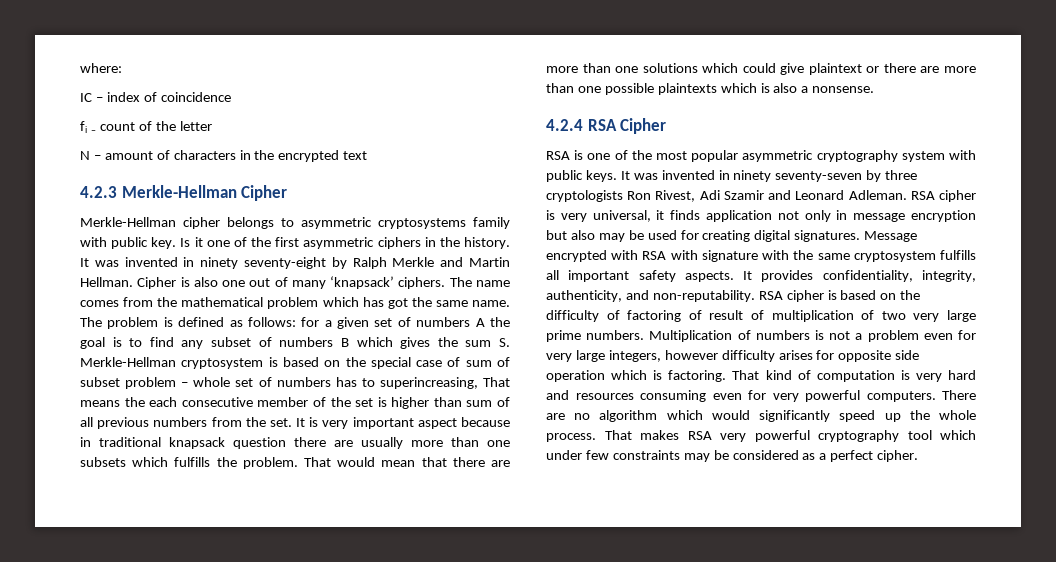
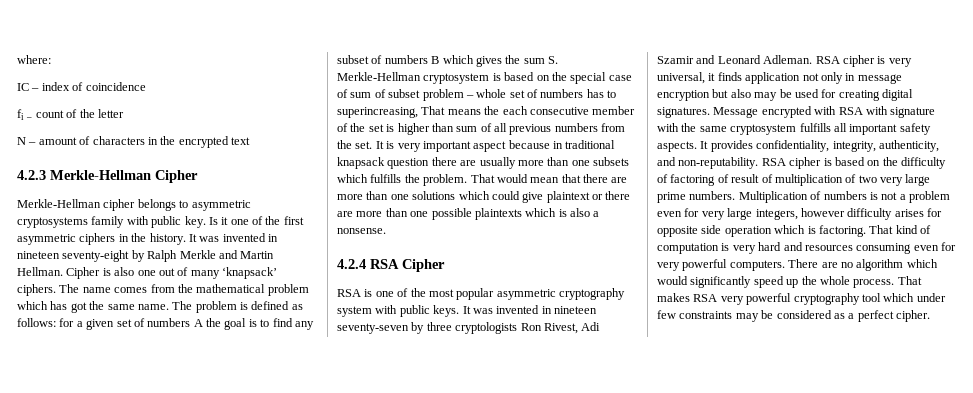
- It was invented in ninety seventy-eight by Ralph Merkle and Martin Hellman.
+ It was invented in nineteen seventy-eight by Ralph Merkle and Martin Hellman.
- It was invented in ninety seventy-seven by three cryptologists Ron Rivest, Adi Szamir and Leonard Adleman.
+ It was invented in nineteen seventy-seven by three cryptologists Ron Rivest, Adi Szamir and Leonard Adleman.

